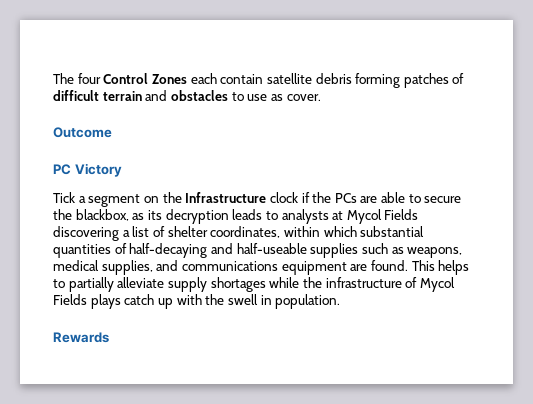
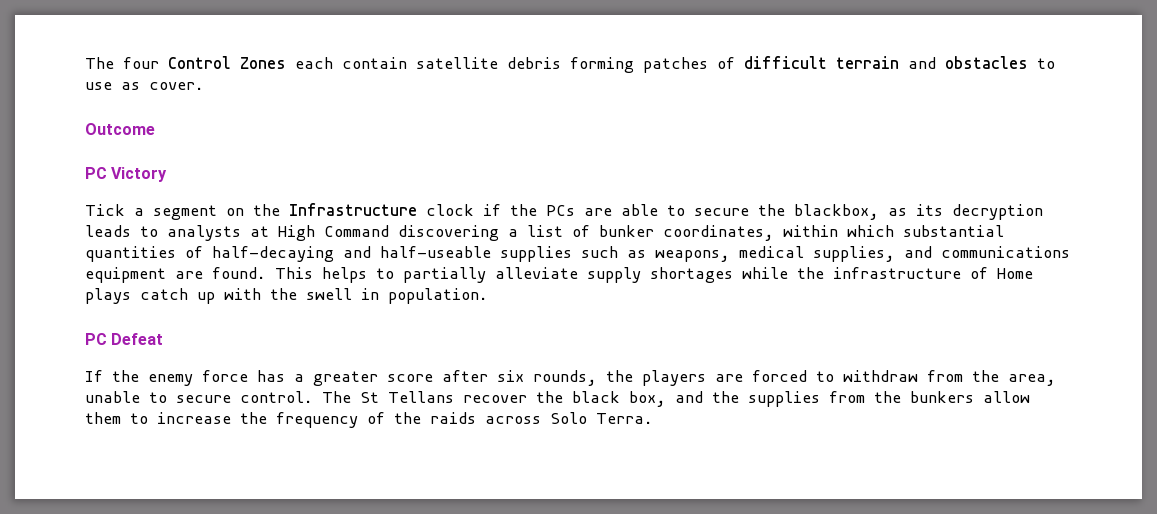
- Tick a segment on the Infrastructure clock if the PCs are able to secure the blackbox, as its decryption leads to analysts at Mycol Fields discovering a list of shelter coordinates, within which substantial quantities of half-decaying and half-useable supplies such as weapons, medical supplies, and communications equipment are found.
+ Tick a segment on the Infrastructure clock if the PCs are able to secure the blackbox, as its decryption leads to analysts at High Command discovering a list of bunker coordinates, within which substantial quantities of half-decaying and half-useable supplies such as weapons, medical supplies, and communications equipment are found.
- This helps to partially alleviate supply shortages while the infrastructure of Mycol Fields plays catch up with the swell in population.
+ This helps to partially alleviate supply shortages while the infrastructure of Home plays catch up with the swell in population.
- Rewards
+ PC Defeat
+ If the enemy force has a greater score after six rounds, the players are forced to withdraw from the area, unable to secure control. The St Tellans recover the black box, and the supplies from the bunkers allow them to increase the frequency of the raids across Solo Terra.

